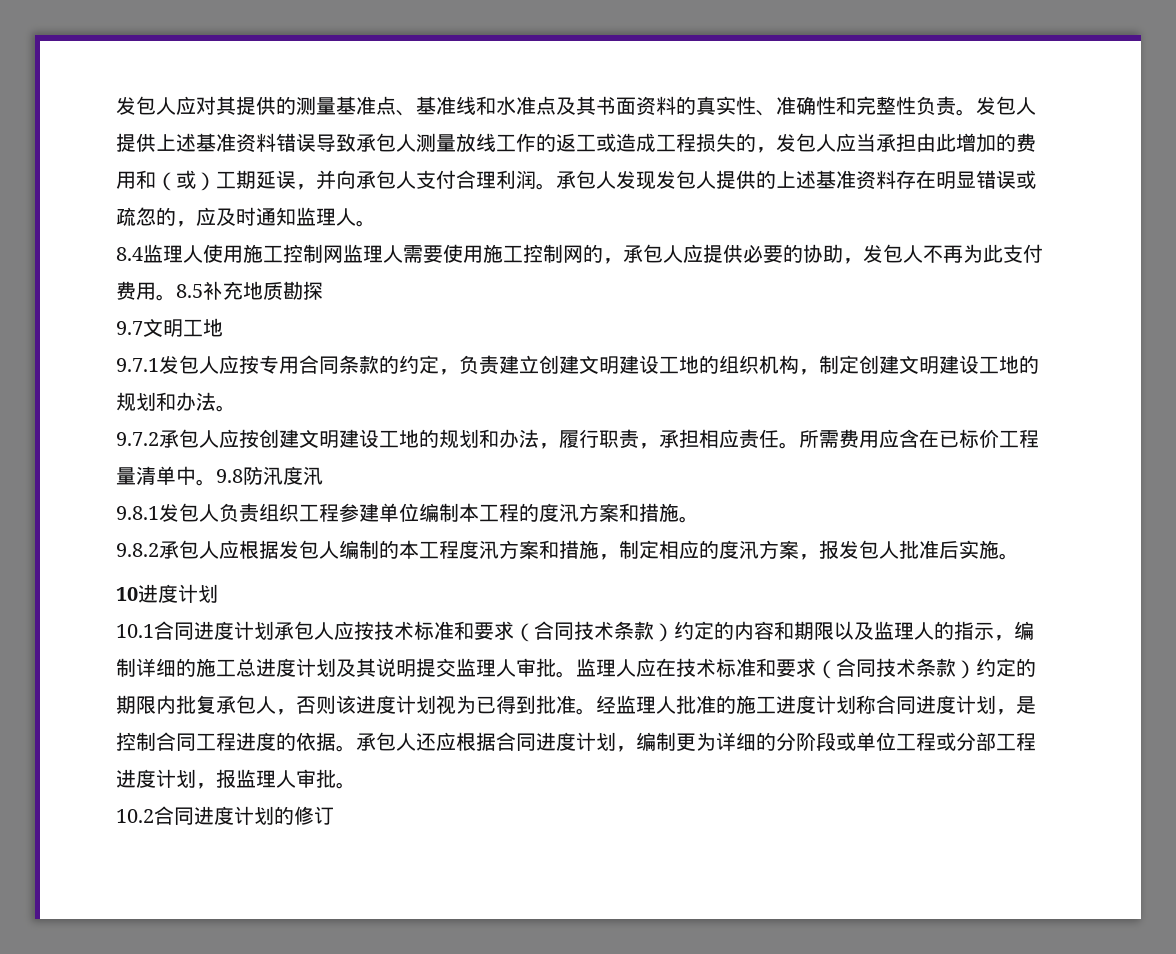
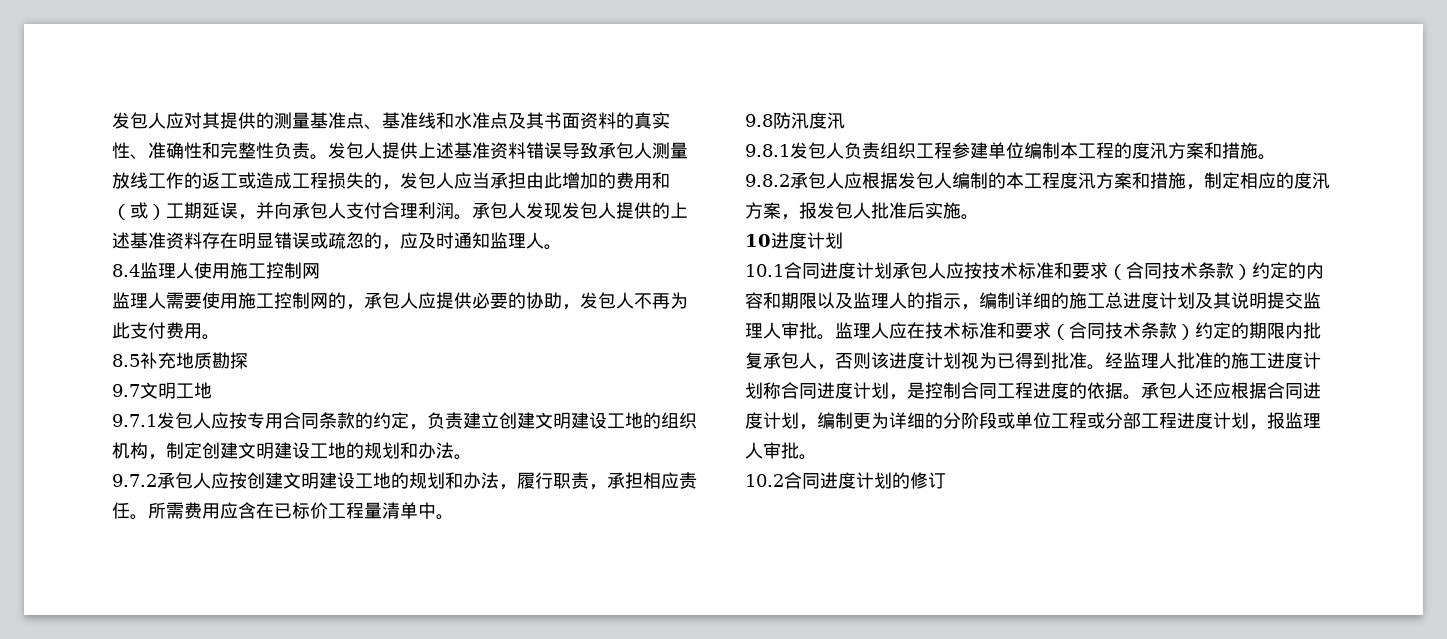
- 8.4监理人使用施工控制网监理人需要使用施工控制网的，承包人应提供必要的协助，发包人不再为此支付费用。8.5补充地质勘探
+ 8.4监理人使用施工控制网
+ 监理人需要使用施工控制网的，承包人应提供必要的协助，发包人不再为此支付费用。
+ 8.5补充地质勘探
- 所需费用应含在已标价工程量清单中。9.8防汛度汛
+ 所需费用应含在已标价工程量清单中。
+ 9.8防汛度汛

